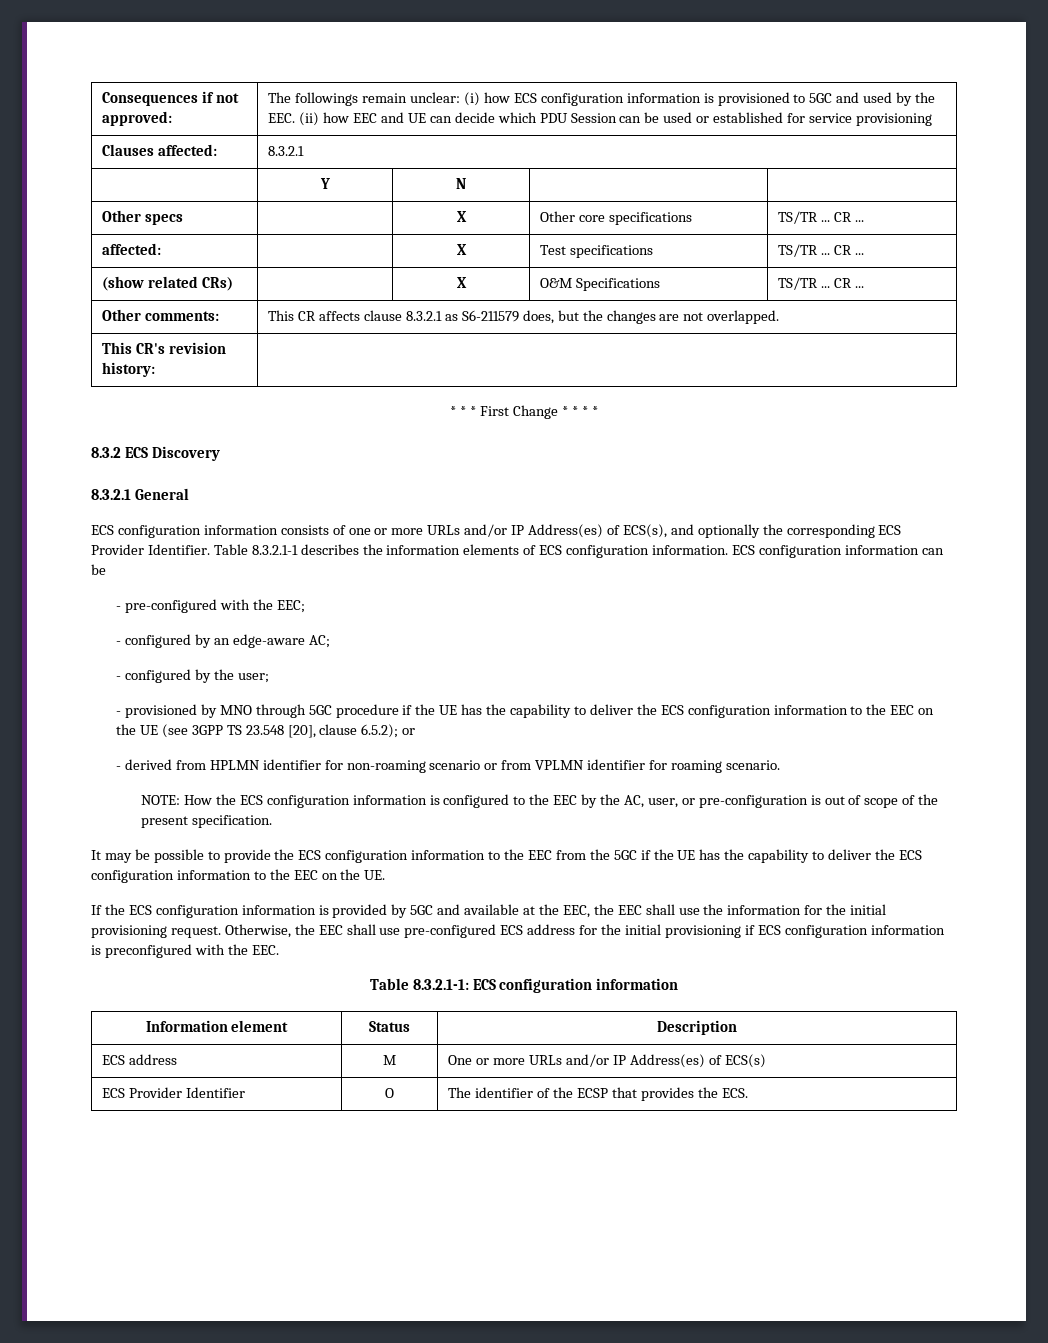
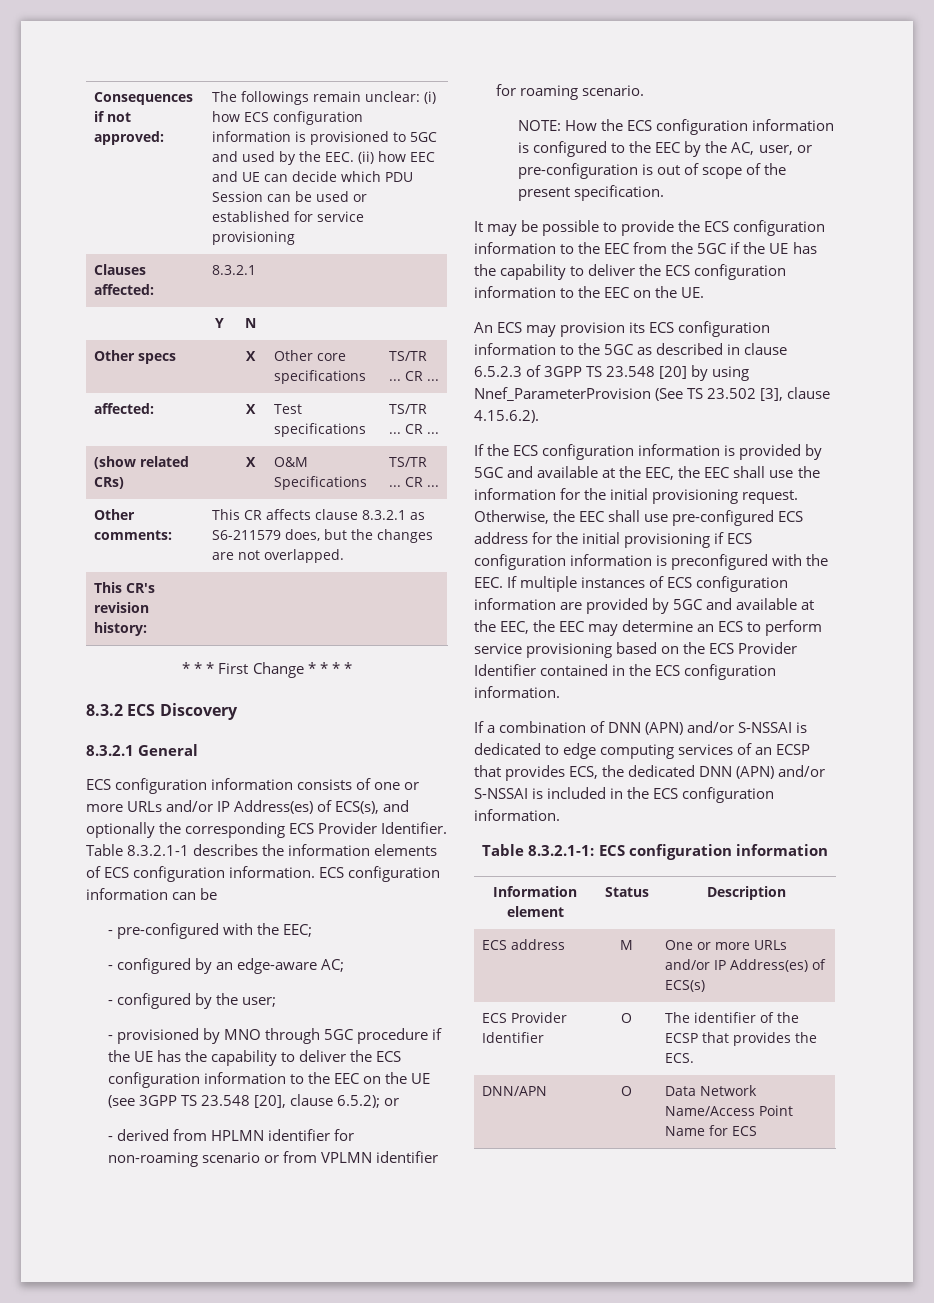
+ An ECS may provision its ECS configuration information to the 5GC as described in clause 6.5.2.3 of 3GPP TS 23.548 [20] by using Nnef_ParameterProvision (See TS 23.502 [3], clause 4.15.6.2).
- Otherwise, the EEC shall use pre-configured ECS address for the initial provisioning if ECS configuration information is preconfigured with the EEC.
+ Otherwise, the EEC shall use pre-configured ECS address for the initial provisioning if ECS configuration information is preconfigured with the EEC. If multiple instances of ECS configuration information are provided by 5GC and available at the EEC, the EEC may determine an ECS to perform service provisioning based on the ECS Provider Identifier contained in the ECS configuration information.
+ If a combination of DNN (APN) and/or S-NSSAI is dedicated to edge computing services of an ECSP that provides ECS, the dedicated DNN (APN) and/or S-NSSAI is included in the ECS configuration information.
+ DNN/APN | O | Data Network Name/Access Point Name for ECS

